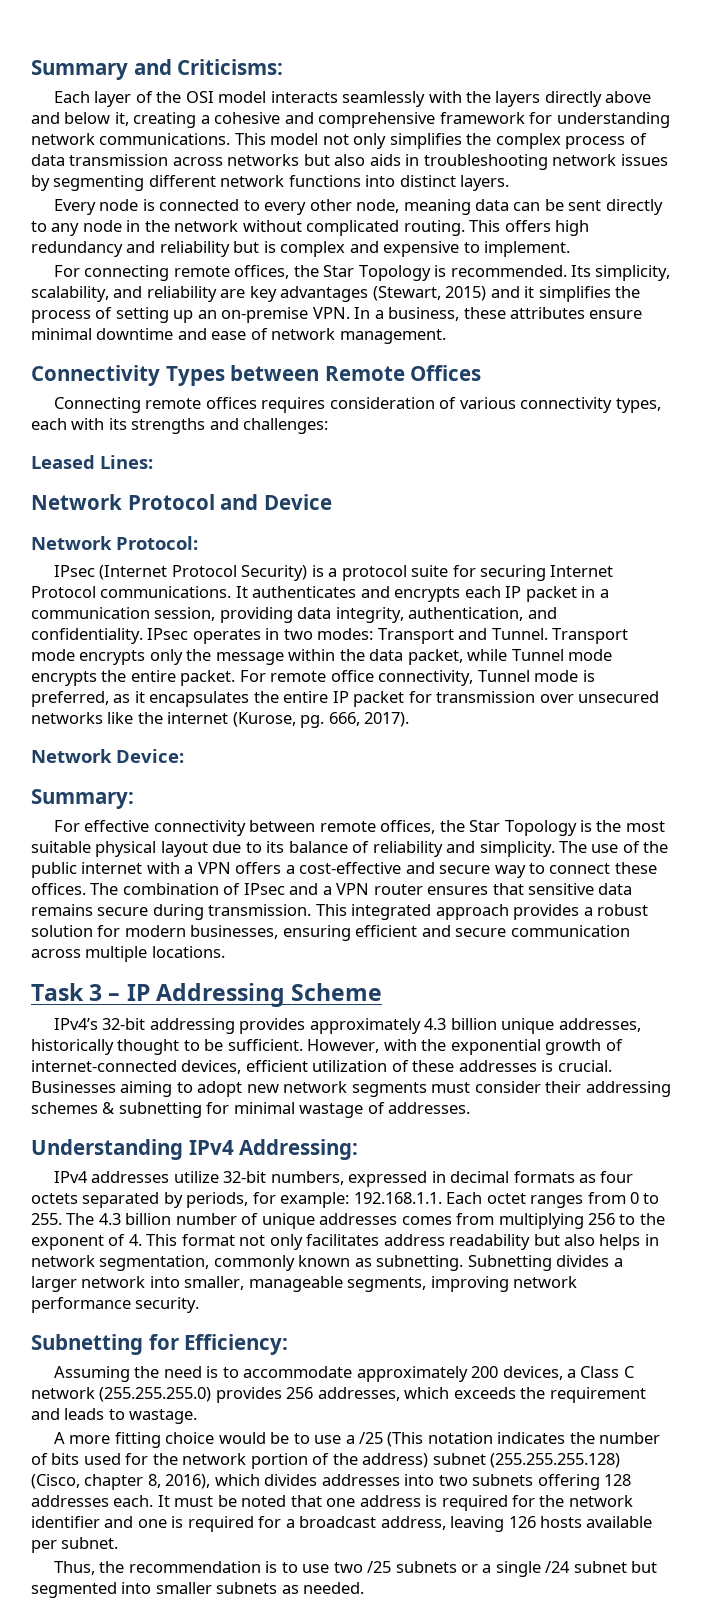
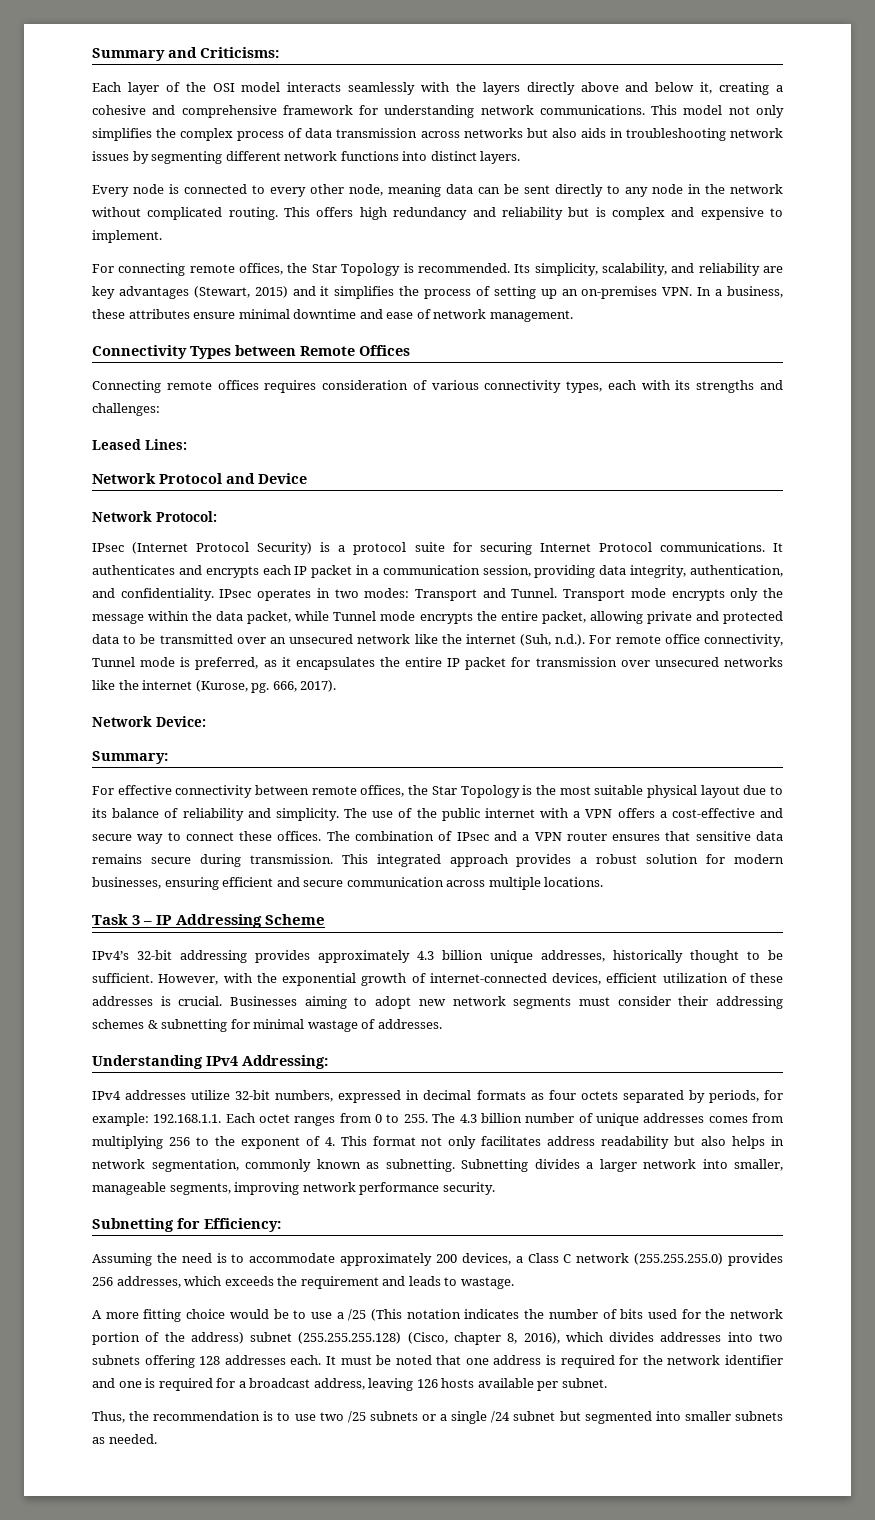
- Its simplicity, scalability, and reliability are key advantages (Stewart, 2015) and it simplifies the process of setting up an on-premise VPN. In a business, these attributes ensure minimal downtime and ease of network management.
+ Its simplicity, scalability, and reliability are key advantages (Stewart, 2015) and it simplifies the process of setting up an on-premises VPN. In a business, these attributes ensure minimal downtime and ease of network management.
- Transport mode encrypts only the message within the data packet, while Tunnel mode encrypts the entire packet. For remote office connectivity, Tunnel mode is preferred, as it encapsulates the entire IP packet for transmission over unsecured networks like the internet (Kurose, pg.
+ Transport mode encrypts only the message within the data packet, while Tunnel mode encrypts the entire packet, allowing private and protected data to be transmitted over an unsecured network like the internet (Suh, n.d.). For remote office connectivity, Tunnel mode is preferred, as it encapsulates the entire IP packet for transmission over unsecured networks like the internet (Kurose, pg.

